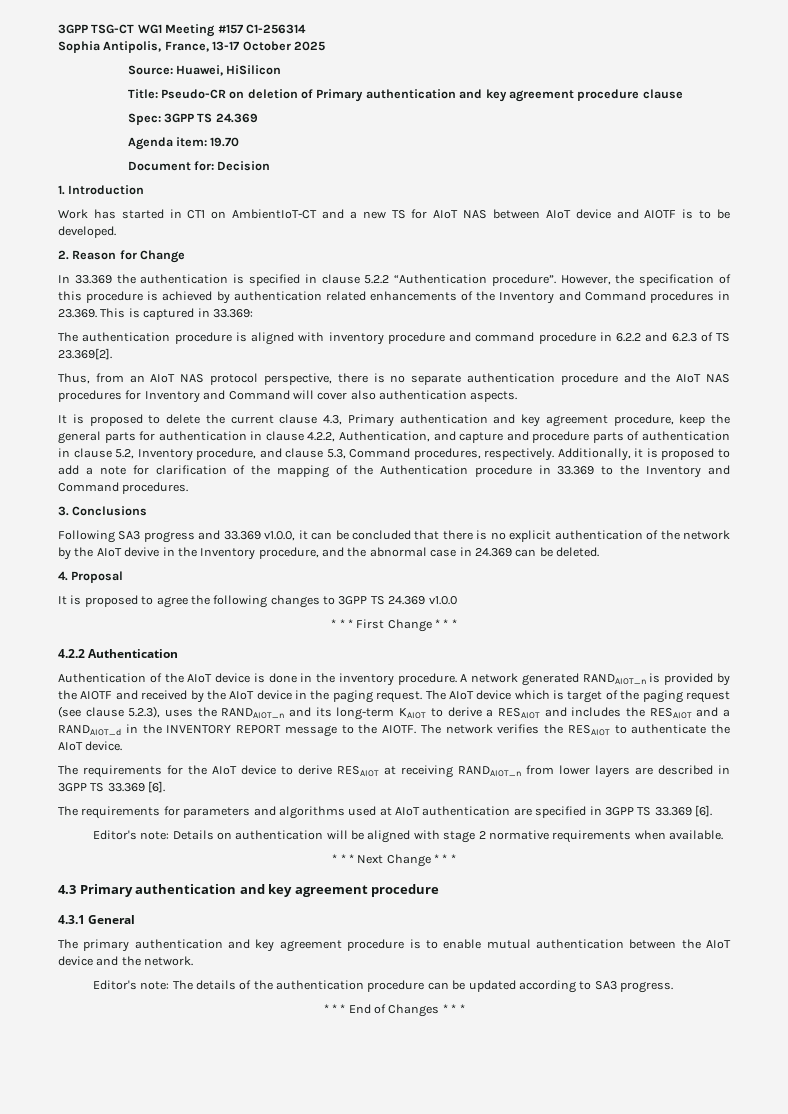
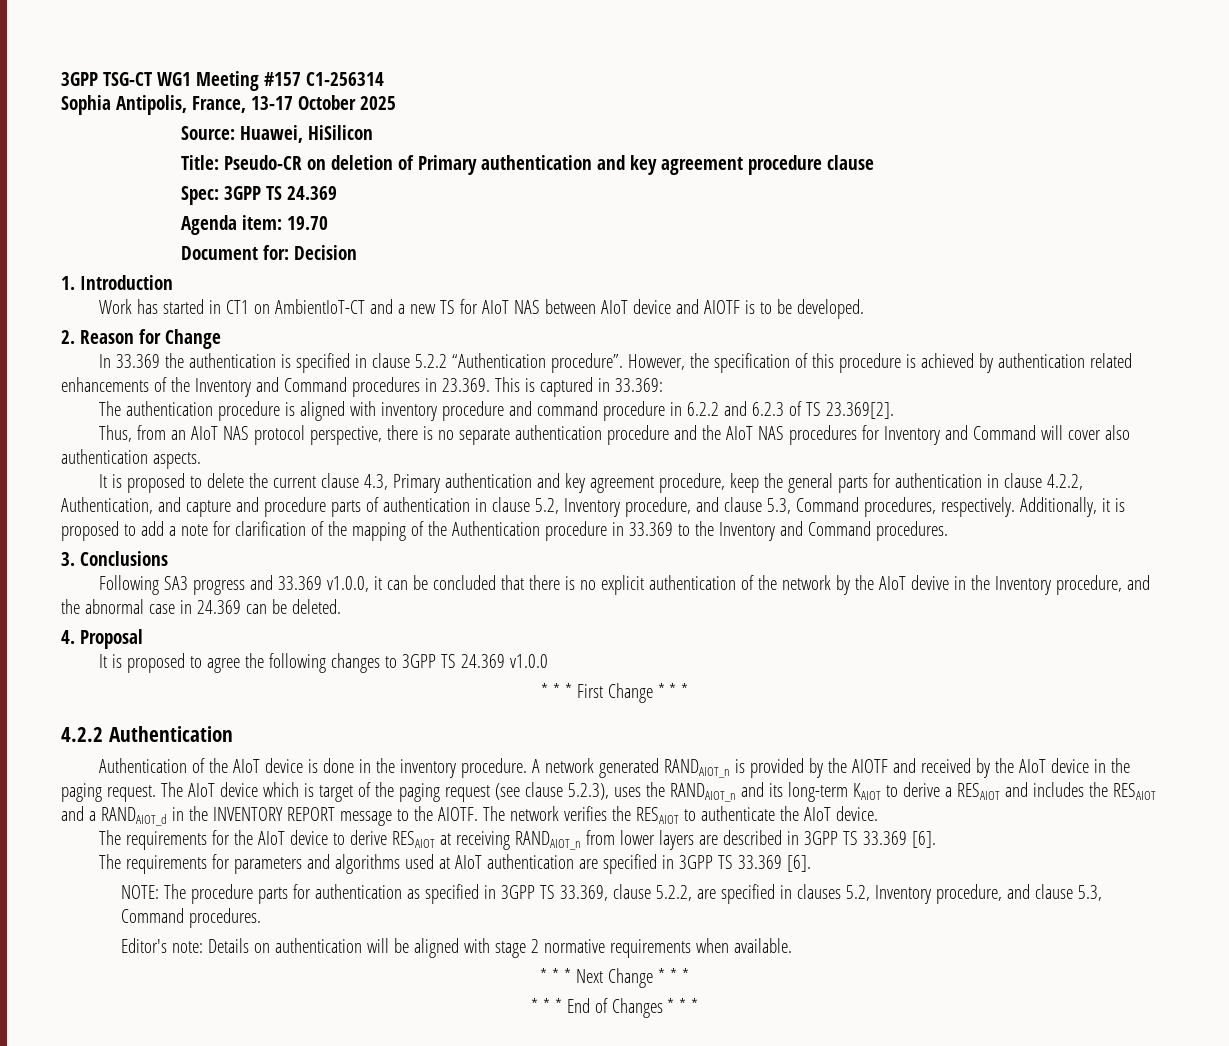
+ NOTE: The procedure parts for authentication as specified in 3GPP TS 33.369, clause 5.2.2, are specified in clauses 5.2, Inventory procedure, and clause 5.3, Command procedures.
- 4.3 Primary authentication and key agreement procedure
- 4.3.1 General
- The primary authentication and key agreement procedure is to enable mutual authentication between the AIoT device and the network.
- Editor's note: The details of the authentication procedure can be updated according to SA3 progress.

